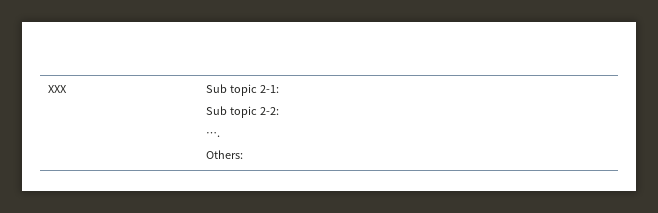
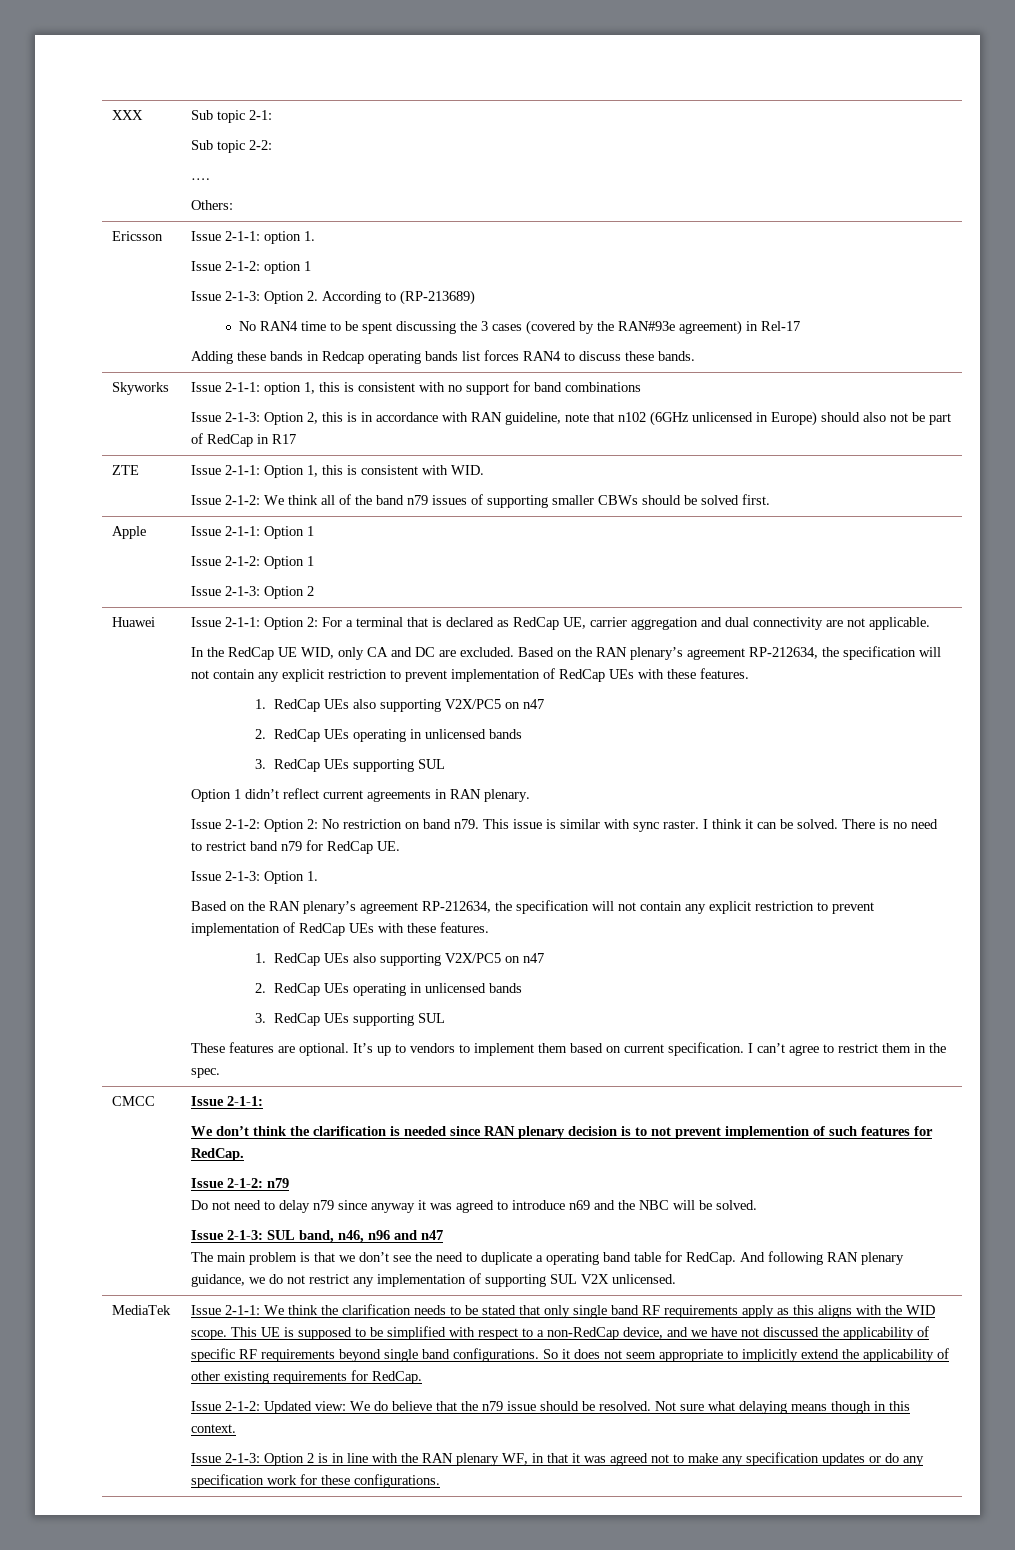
+ Ericsson | Issue 2-1-1: option 1.
+ Issue 2-1-2: option 1
+ Issue 2-1-3: Option 2. According to (RP-213689)
+ No RAN4 time to be spent discussing the 3 cases (covered by the RAN#93e agreement) in Rel-17
+ Adding these bands in Redcap operating bands list forces RAN4 to discuss these bands.
+ Skyworks | Issue 2-1-1: option 1, this is consistent with no support for band combinations
+ Issue 2-1-3: Option 2, this is in accordance with RAN guideline, note that n102 (6GHz unlicensed in Europe) should also not be part of RedCap in R17
+ ZTE | Issue 2-1-1: Option 1, this is consistent with WID.
+ Issue 2-1-2: We think all of the band n79 issues of supporting smaller CBWs should be solved first.
+ Apple | Issue 2-1-1: Option 1
+ Issue 2-1-2: Option 1
+ Issue 2-1-3: Option 2
+ Huawei | Issue 2-1-1: Option 2: For a terminal that is declared as RedCap UE, carrier aggregation and dual connectivity are not applicable.
+ In the RedCap UE WID, only CA and DC are excluded. Based on the RAN plenary’s agreement RP-212634, the specification will not contain any explicit restriction to prevent implementation of RedCap UEs with these features.
+ 1. RedCap UEs also supporting V2X/PC5 on n47
+ 2. RedCap UEs operating in unlicensed bands
+ 3. RedCap UEs supporting SUL
+ Option 1 didn’t reflect current agreements in RAN plenary.
+ Issue 2-1-2: Option 2: No restriction on band n79. This issue is similar with sync raster. I think it can be solved. There is no need to restrict band n79 for RedCap UE.
+ Issue 2-1-3: Option 1.
+ Based on the RAN plenary’s agreement RP-212634, the specification will not contain any explicit restriction to prevent implementation of RedCap UEs with these features.
+ 1. RedCap UEs also supporting V2X/PC5 on n47
+ 2. RedCap UEs operating in unlicensed bands
+ 3. RedCap UEs supporting SUL
+ These features are optional. It’s up to vendors to implement them based on current specification. I can’t agree to restrict them in the spec.
+ CMCC | Issue 2-1-1:
+ We don’t think the clarification is needed since RAN plenary decision is to not prevent implemention of such features for RedCap.
+ Issue 2-1-2: n79
+ Do not need to delay n79 since anyway it was agreed to introduce n69 and the NBC will be solved.
+ Issue 2-1-3: SUL band, n46, n96 and n47
+ The main problem is that we don’t see the need to duplicate a operating band table for RedCap. And following RAN plenary guidance, we do not restrict any implementation of supporting SUL V2X unlicensed.
+ MediaTek | Issue 2-1-1: We think the clarification needs to be stated that only single band RF requirements apply as this aligns with the WID scope. This UE is supposed to be simplified with respect to a non-RedCap device, and we have not discussed the applicability of specific RF requirements beyond single band configurations. So it does not seem appropriate to implicitly extend the applicability of other existing requirements for RedCap.
+ Issue 2-1-2: Updated view: We do believe that the n79 issue should be resolved. Not sure what delaying means though in this context.
+ Issue 2-1-3: Option 2 is in line with the RAN plenary WF, in that it was agreed not to make any specification updates or do any specification work for these configurations.

